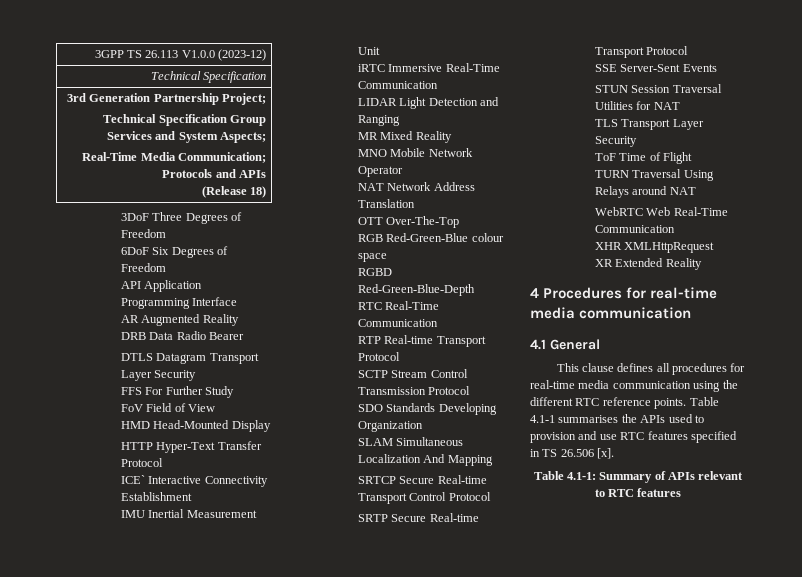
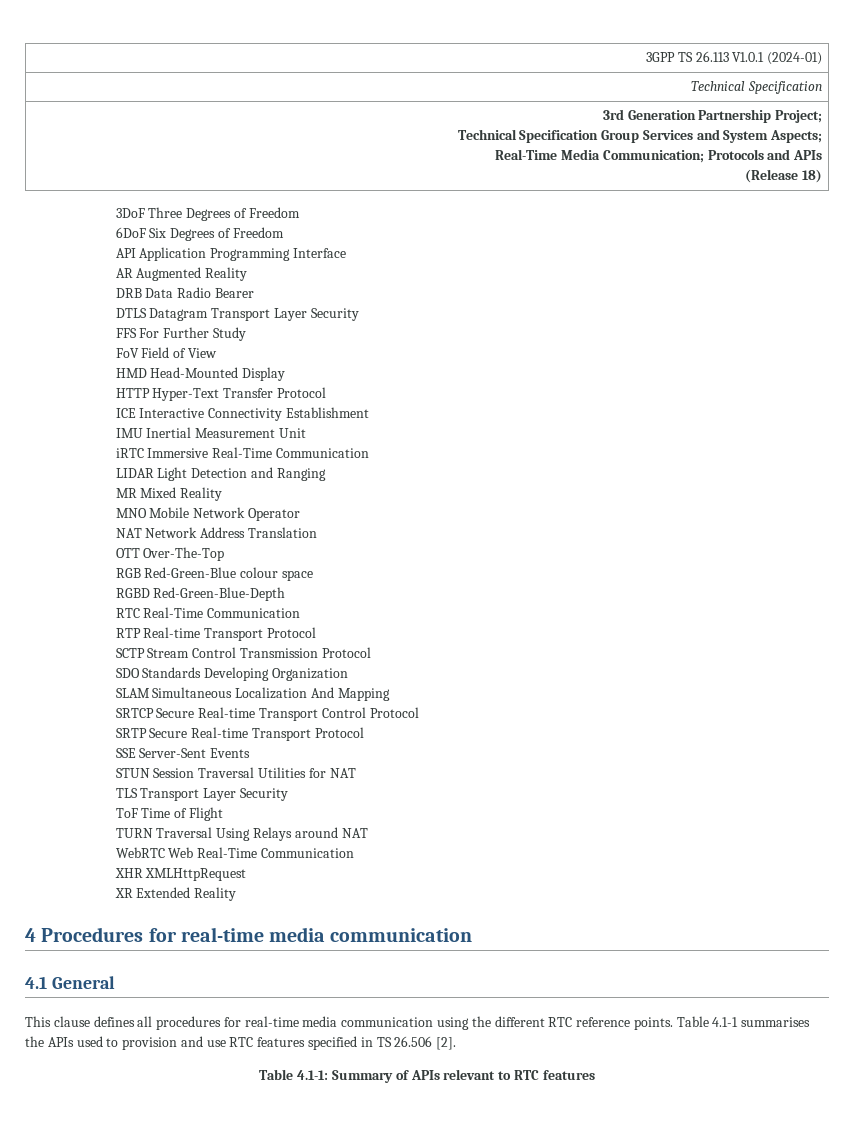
- 3GPP TS 26.113 V1.0.0 (2023-12)
+ 3GPP TS 26.113 V1.0.1 (2024-01)
- ICE` Interactive Connectivity Establishment
+ ICE Interactive Connectivity Establishment
- Table 4.1-1 summarises the APIs used to provision and use RTC features specified in TS 26.506 [x].
+ Table 4.1-1 summarises the APIs used to provision and use RTC features specified in TS 26.506 [2].

